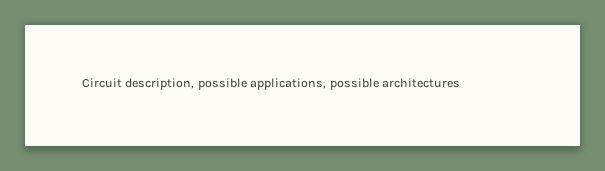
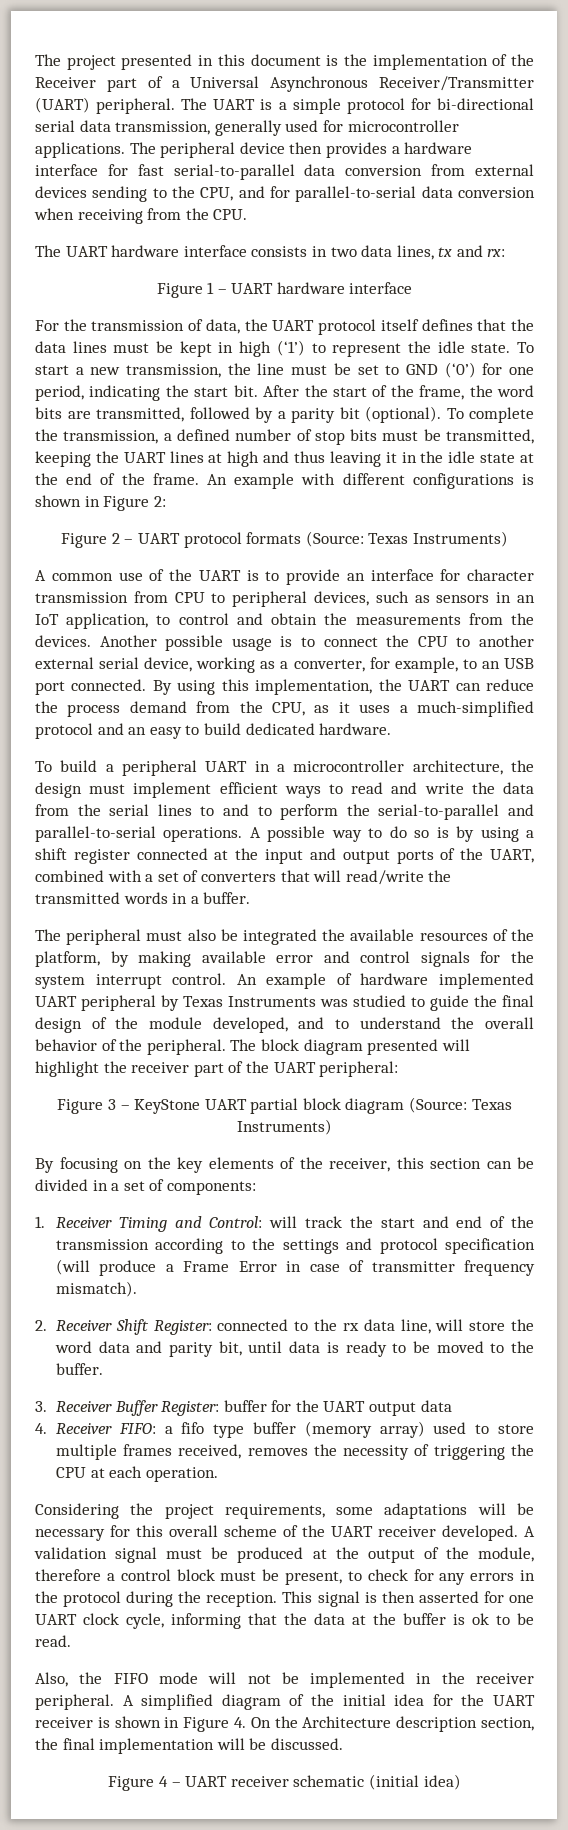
- Circuit description, possible applications, possible architectures
+ The project presented in this document is the implementation of the Receiver part of a Universal Asynchronous Receiver/Transmitter (UART) peripheral. The UART is a simple protocol for bi-directional serial data transmission, generally used for microcontroller applications. The peripheral device then provides a hardware interface for fast serial-to-parallel data conversion from external devices sending to the CPU, and for parallel-to-serial data conversion when receiving from the CPU.
+ The UART hardware interface consists in two data lines, tx and rx:
+ Figure 1 – UART hardware interface
+ For the transmission of data, the UART protocol itself defines that the data lines must be kept in high (‘1’) to represent the idle state. To start a new transmission, the line must be set to GND (‘0’) for one period, indicating the start bit. After the start of the frame, the word bits are transmitted, followed by a parity bit (optional). To complete the transmission, a defined number of stop bits must be transmitted, keeping the UART lines at high and thus leaving it in the idle state at the end of the frame. An example with different configurations is shown in Figure 2:
+ Figure 2 – UART protocol formats (Source: Texas Instruments)
+ A common use of the UART is to provide an interface for character transmission from CPU to peripheral devices, such as sensors in an IoT application, to control and obtain the measurements from the devices. Another possible usage is to connect the CPU to another external serial device, working as a converter, for example, to an USB port connected. By using this implementation, the UART can reduce the process demand from the CPU, as it uses a much-simplified protocol and an easy to build dedicated hardware.
+ To build a peripheral UART in a microcontroller architecture, the design must implement efficient ways to read and write the data from the serial lines to and to perform the serial-to-parallel and parallel-to-serial operations. A possible way to do so is by using a shift register connected at the input and output ports of the UART, combined with a set of converters that will read/write the transmitted words in a buffer.
+ The peripheral must also be integrated the available resources of the platform, by making available error and control signals for the system interrupt control. An example of hardware implemented UART peripheral by Texas Instruments was studied to guide the final design of the module developed, and to understand the overall behavior of the peripheral. The block diagram presented will highlight the receiver part of the UART peripheral:
+ Figure 3 – KeyStone UART partial block diagram (Source: Texas Instruments)
+ By focusing on the key elements of the receiver, this section can be divided in a set of components:
+ 1. Receiver Timing and Control: will track the start and end of the transmission according to the settings and protocol specification (will produce a Frame Error in case of transmitter frequency mismatch).
+ 2. Receiver Shift Register: connected to the rx data line, will store the word data and parity bit, until data is ready to be moved to the buffer.
+ 3. Receiver Buffer Register: buffer for the UART output data
+ 4. Receiver FIFO: a fifo type buffer (memory array) used to store multiple frames received, removes the necessity of triggering the CPU at each operation.
+ Considering the project requirements, some adaptations will be necessary for this overall scheme of the UART receiver developed. A validation signal must be produced at the output of the module, therefore a control block must be present, to check for any errors in the protocol during the reception. This signal is then asserted for one UART clock cycle, informing that the data at the buffer is ok to be read.
+ Also, the FIFO mode will not be implemented in the receiver peripheral. A simplified diagram of the initial idea for the UART receiver is shown in Figure 4. On the Architecture description section, the final implementation will be discussed.
+ Figure 4 – UART receiver schematic (initial idea)

